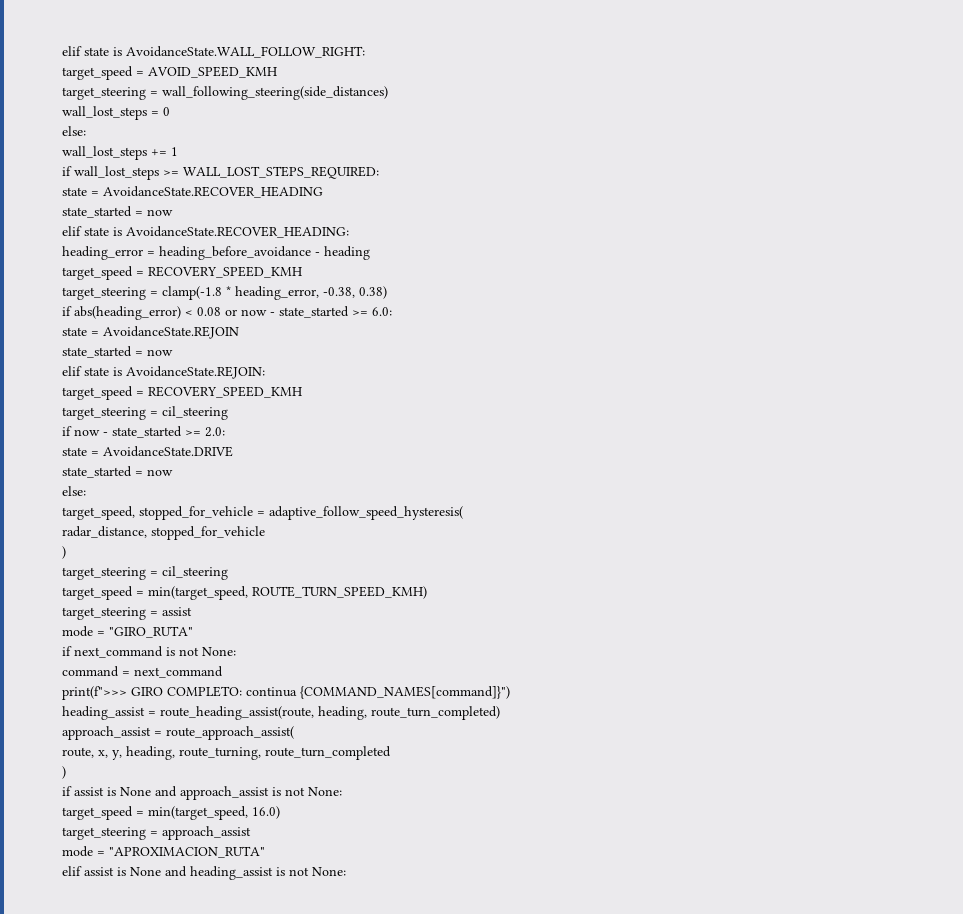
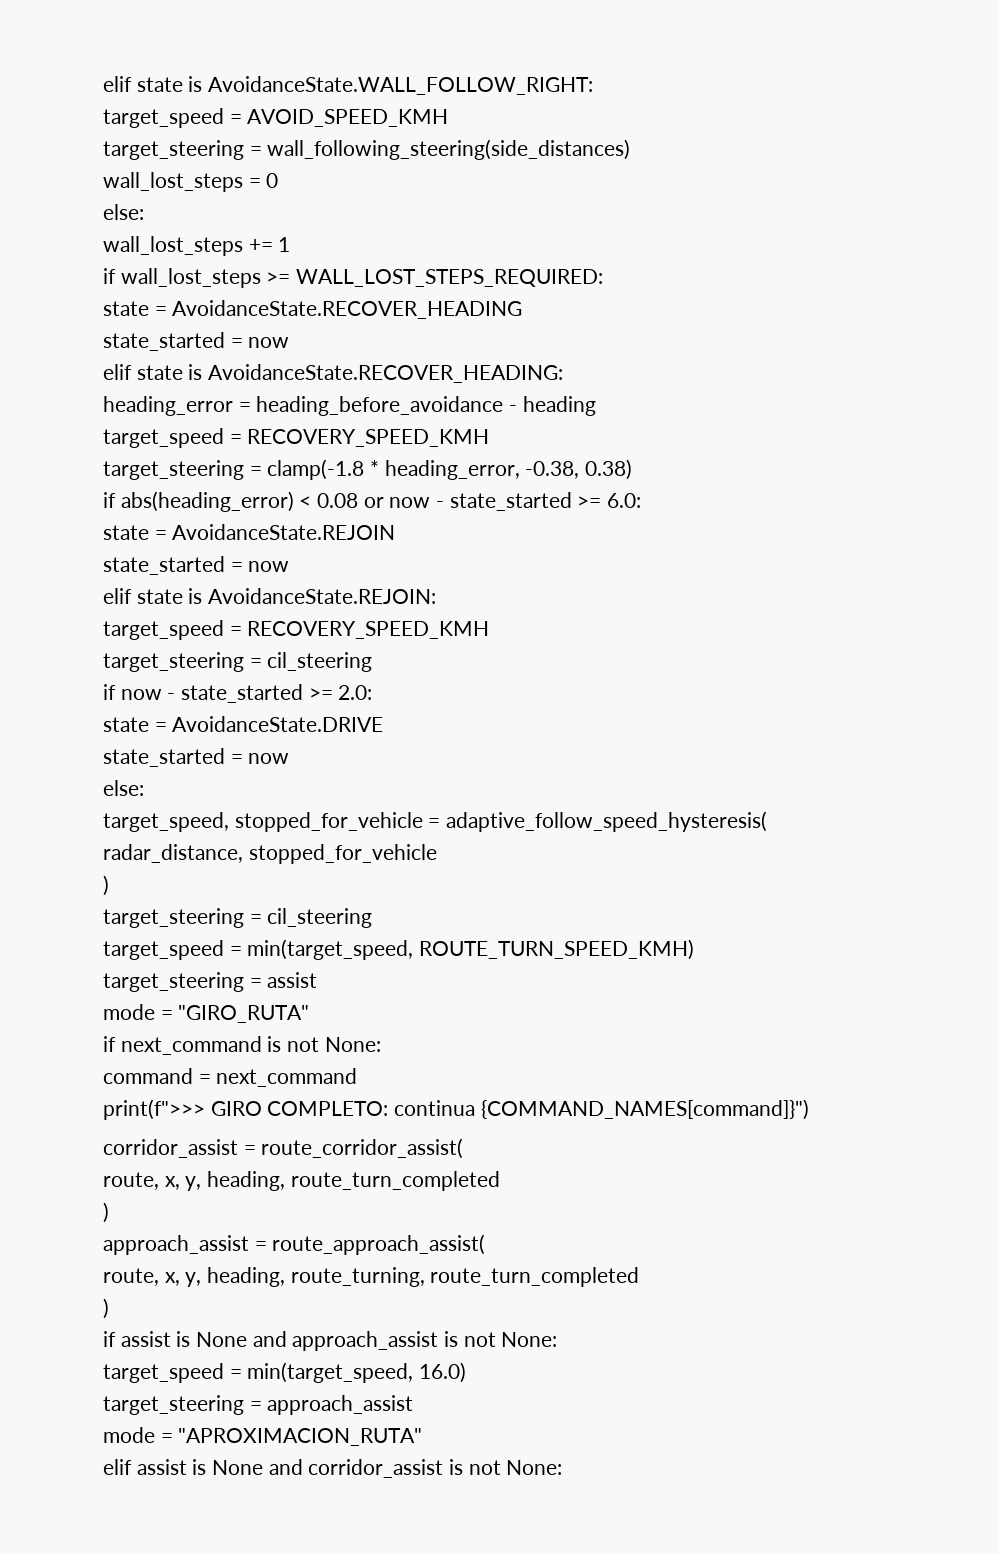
- heading_assist = route_heading_assist(route, heading, route_turn_completed)
+ corridor_assist = route_corridor_assist(
+ route, x, y, heading, route_turn_completed
+ )
- elif assist is None and heading_assist is not None:
+ elif assist is None and corridor_assist is not None:

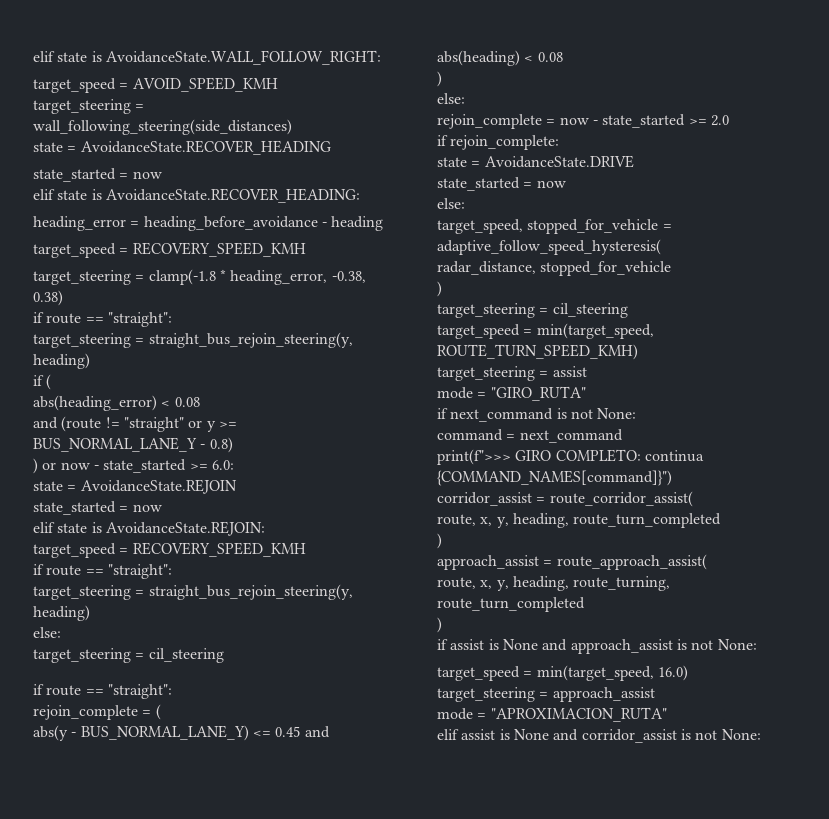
- wall_lost_steps = 0
- else:
- wall_lost_steps += 1
- if wall_lost_steps >= WALL_LOST_STEPS_REQUIRED:
  target_steering = clamp(-1.8 * heading_error, -0.38, 0.38)
- if abs(heading_error) < 0.08 or now - state_started >= 6.0:
+ if route == "straight":
+ target_steering = straight_bus_rejoin_steering(y, heading)
+ if (
+ abs(heading_error) < 0.08
+ and (route != "straight" or y >= BUS_NORMAL_LANE_Y - 0.8)
+ ) or now - state_started >= 6.0:
  elif state is AvoidanceState.REJOIN:
  target_speed = RECOVERY_SPEED_KMH
+ if route == "straight":
+ target_steering = straight_bus_rejoin_steering(y, heading)
+ else:
  target_steering = cil_steering
- if now - state_started >= 2.0:
+ if route == "straight":
+ rejoin_complete = (
+ abs(y - BUS_NORMAL_LANE_Y) <= 0.45 and abs(heading) < 0.08
+ )
+ else:
+ rejoin_complete = now - state_started >= 2.0
+ if rejoin_complete:

